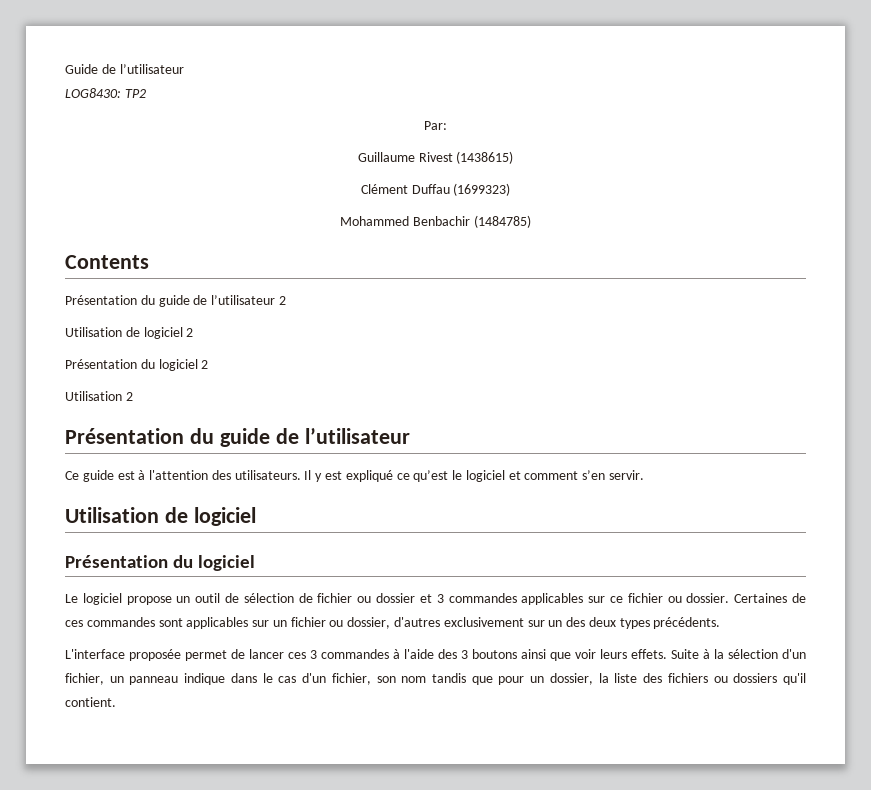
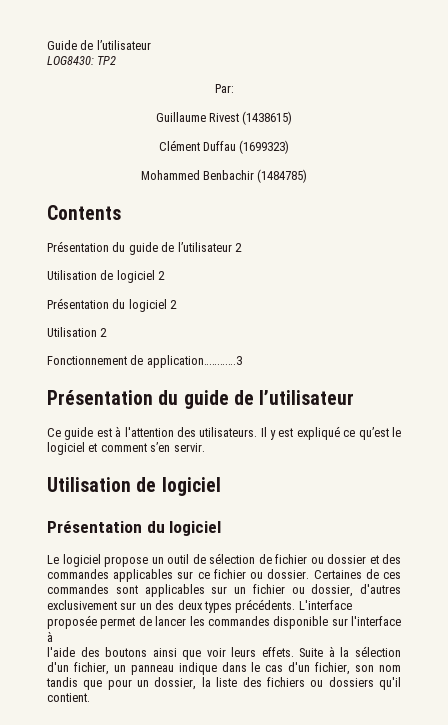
+ Fonctionnement de application…………3
- Le logiciel propose un outil de sélection de fichier ou dossier et 3 commandes applicables sur ce fichier ou dossier.
+ Le logiciel propose un outil de sélection de fichier ou dossier et des commandes applicables sur ce fichier ou dossier.
- Certaines de ces commandes sont applicables sur un fichier ou dossier, d'autres exclusivement sur un des deux types précédents.
- L'interface proposée permet de lancer ces 3 commandes à l'aide des 3 boutons ainsi que voir leurs effets.
+ Certaines de ces commandes sont applicables sur un fichier ou dossier, d'autres exclusivement sur un des deux types précédents. L'interface proposée permet de lancer les commandes disponible sur l'interface à
+ l'aide des boutons ainsi que voir leurs effets.

